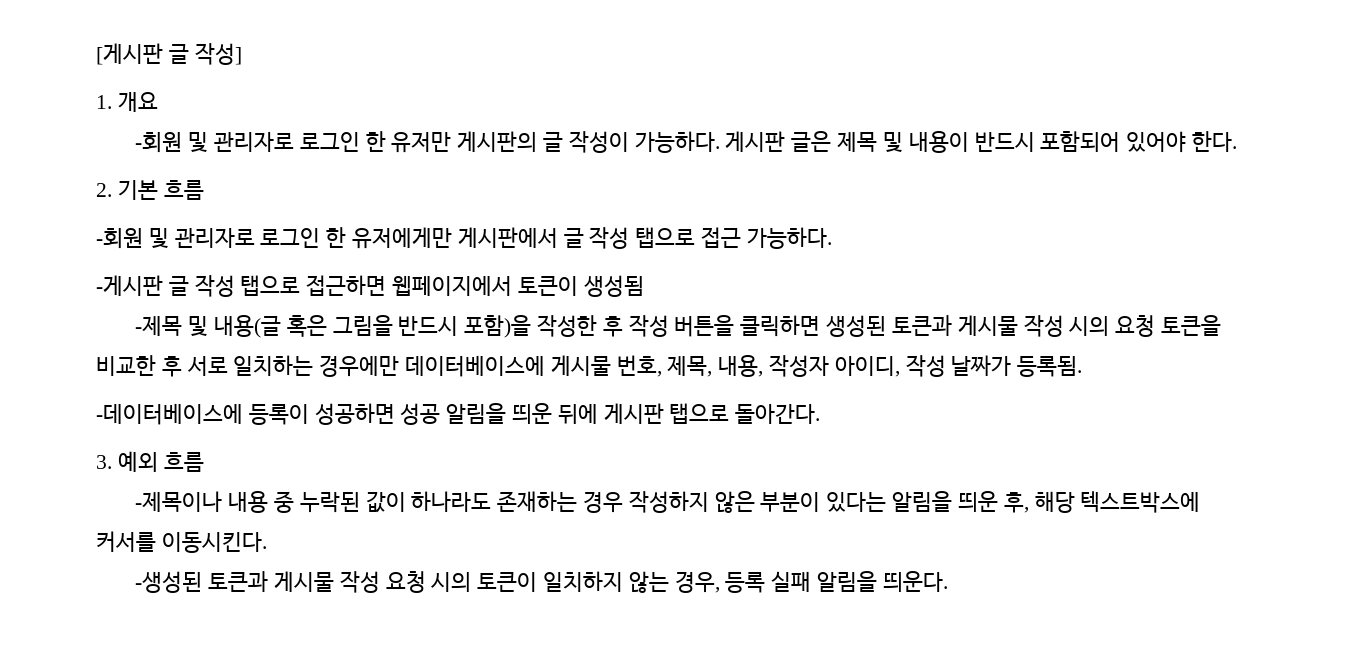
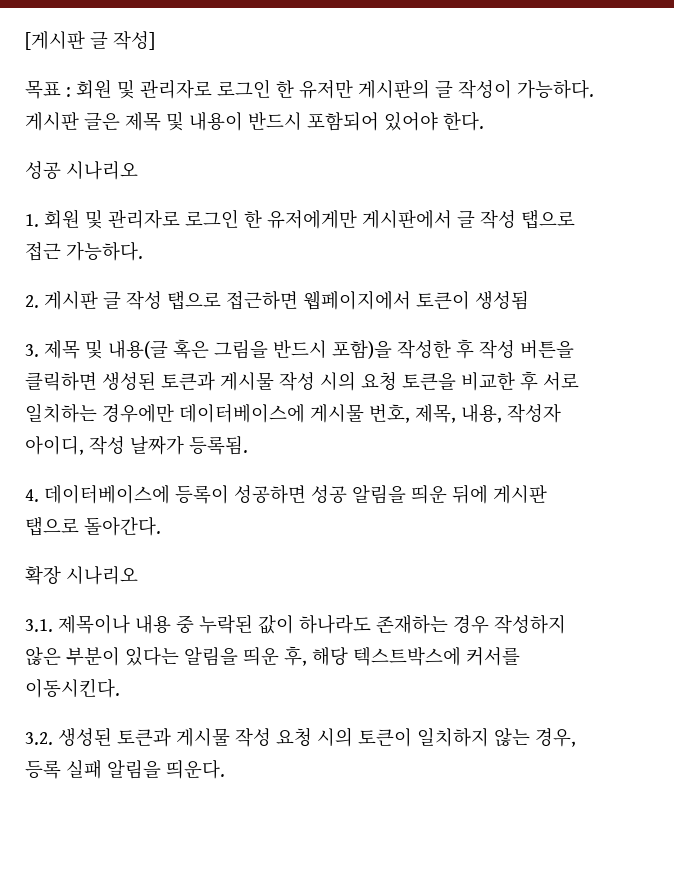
- 1. 개요
- -회원 및 관리자로 로그인 한 유저만 게시판의 글 작성이 가능하다.
+ 목표 : 회원 및 관리자로 로그인 한 유저만 게시판의 글 작성이 가능하다.
- 2. 기본 흐름
- -회원 및 관리자로 로그인 한 유저에게만 게시판에서 글 작성 탭으로 접근 가능하다.
+ 성공 시나리오
+ 1. 회원 및 관리자로 로그인 한 유저에게만 게시판에서 글 작성 탭으로 접근 가능하다.
- -게시판 글 작성 탭으로 접근하면 웹페이지에서 토큰이 생성됨
+ 2. 게시판 글 작성 탭으로 접근하면 웹페이지에서 토큰이 생성됨
- -제목 및 내용(글 혹은 그림을 반드시 포함)을 작성한 후 작성 버튼을 클릭하면 생성된 토큰과 게시물 작성 시의 요청 토큰을 비교한 후 서로 일치하는 경우에만 데이터베이스에 게시물 번호, 제목, 내용, 작성자 아이디, 작성 날짜가 등록됨.
+ 3. 제목 및 내용(글 혹은 그림을 반드시 포함)을 작성한 후 작성 버튼을 클릭하면 생성된 토큰과 게시물 작성 시의 요청 토큰을 비교한 후 서로 일치하는 경우에만 데이터베이스에 게시물 번호, 제목, 내용, 작성자 아이디, 작성 날짜가 등록됨.
- -데이터베이스에 등록이 성공하면 성공 알림을 띄운 뒤에 게시판 탭으로 돌아간다.
+ 4. 데이터베이스에 등록이 성공하면 성공 알림을 띄운 뒤에 게시판 탭으로 돌아간다.
- 3. 예외 흐름
- -제목이나 내용 중 누락된 값이 하나라도 존재하는 경우 작성하지 않은 부분이 있다는 알림을 띄운 후, 해당 텍스트박스에 커서를 이동시킨다.
+ 확장 시나리오
+ 3.1. 제목이나 내용 중 누락된 값이 하나라도 존재하는 경우 작성하지 않은 부분이 있다는 알림을 띄운 후, 해당 텍스트박스에 커서를 이동시킨다.
- -생성된 토큰과 게시물 작성 요청 시의 토큰이 일치하지 않는 경우, 등록 실패 알림을 띄운다.
+ 3.2. 생성된 토큰과 게시물 작성 요청 시의 토큰이 일치하지 않는 경우, 등록 실패 알림을 띄운다.

